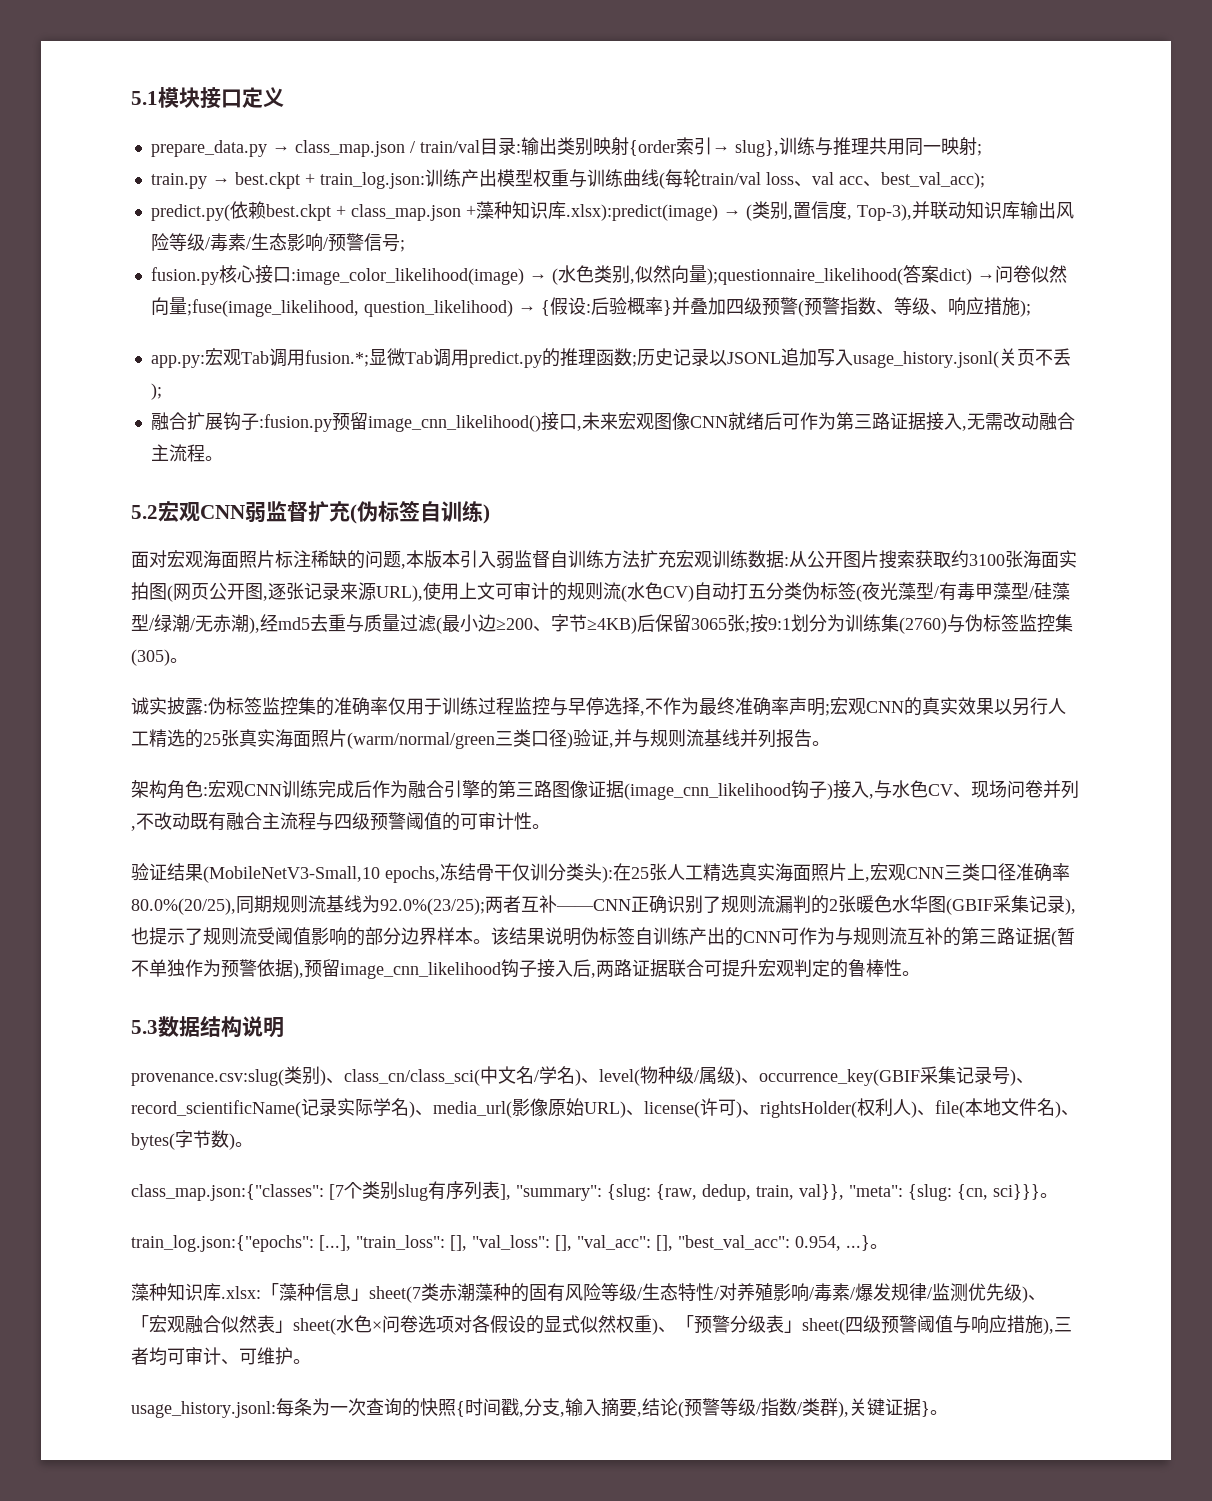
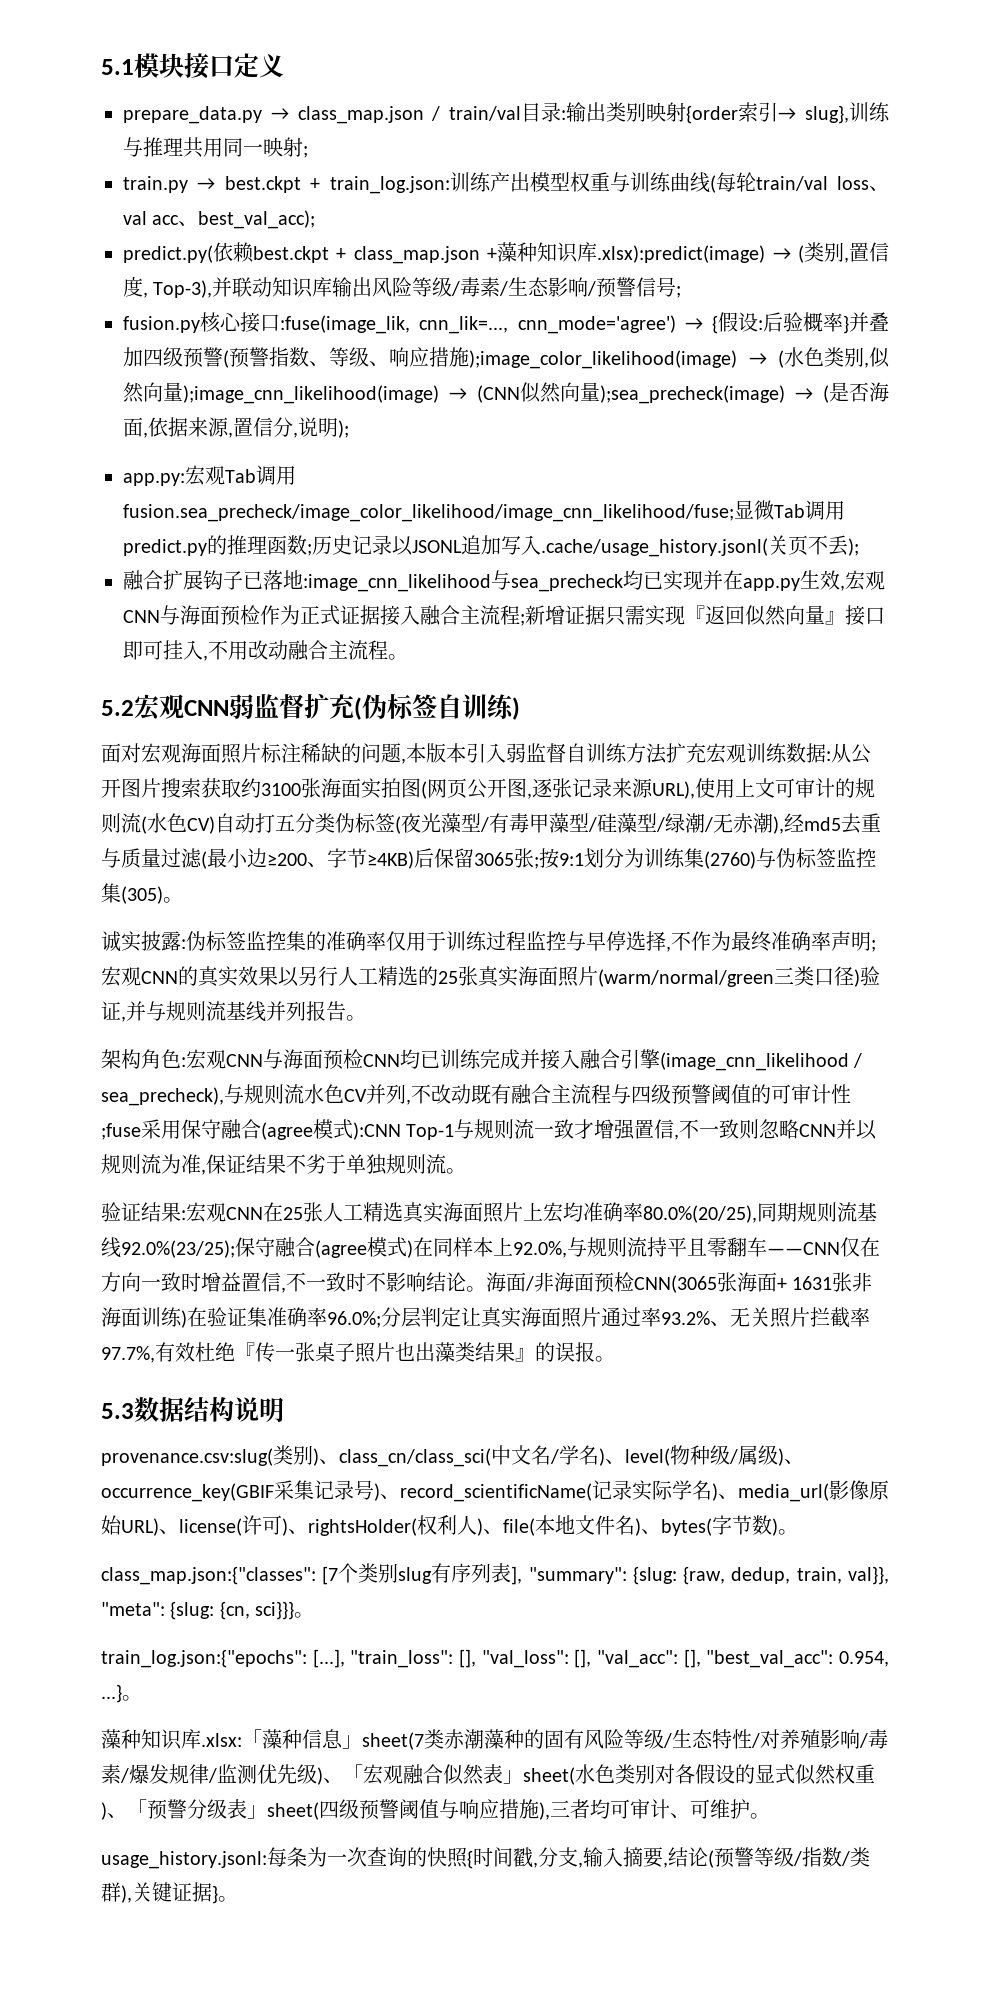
- fusion.py核心接口:image_color_likelihood(image) → (水色类别,似然向量);questionnaire_likelihood(答案dict) →问卷似然向量;fuse(image_likelihood, question_likelihood) → {假设:后验概率}并叠加四级预警(预警指数、等级、响应措施);
+ fusion.py核心接口:fuse(image_lik, cnn_lik=..., cnn_mode='agree') → {假设:后验概率}并叠加四级预警(预警指数、等级、响应措施);image_color_likelihood(image) → (水色类别,似然向量);image_cnn_likelihood(image) → (CNN似然向量);sea_precheck(image) → (是否海面,依据来源,置信分,说明);
- app.py:宏观Tab调用fusion.*;显微Tab调用predict.py的推理函数;历史记录以JSONL追加写入usage_history.jsonl(关页不丢);
+ app.py:宏观Tab调用fusion.sea_precheck/image_color_likelihood/image_cnn_likelihood/fuse;显微Tab调用predict.py的推理函数;历史记录以JSONL追加写入.cache/usage_history.jsonl(关页不丢);
- 融合扩展钩子:fusion.py预留image_cnn_likelihood()接口,未来宏观图像CNN就绪后可作为第三路证据接入,无需改动融合主流程。
+ 融合扩展钩子已落地:image_cnn_likelihood与sea_precheck均已实现并在app.py生效,宏观CNN与海面预检作为正式证据接入融合主流程;新增证据只需实现『返回似然向量』接口即可挂入,不用改动融合主流程。
- 架构角色:宏观CNN训练完成后作为融合引擎的第三路图像证据(image_cnn_likelihood钩子)接入,与水色CV、现场问卷并列,不改动既有融合主流程与四级预警阈值的可审计性。
- 验证结果(MobileNetV3-Small,10 epochs,冻结骨干仅训分类头):在25张人工精选真实海面照片上,宏观CNN三类口径准确率80.0%(20/25),同期规则流基线为92.0%(23/25);两者互补——CNN正确识别了规则流漏判的2张暖色水华图(GBIF采集记录),也提示了规则流受阈值影响的部分边界样本。该结果说明伪标签自训练产出的CNN可作为与规则流互补的第三路证据(暂不单独作为预警依据),预留image_cnn_likelihood钩子接入后,两路证据联合可提升宏观判定的鲁棒性。
+ 架构角色:宏观CNN与海面预检CNN均已训练完成并接入融合引擎(image_cnn_likelihood / sea_precheck),与规则流水色CV并列,不改动既有融合主流程与四级预警阈值的可审计性;fuse采用保守融合(agree模式):CNN Top-1与规则流一致才增强置信,不一致则忽略CNN并以规则流为准,保证结果不劣于单独规则流。
+ 验证结果:宏观CNN在25张人工精选真实海面照片上宏均准确率80.0%(20/25),同期规则流基线92.0%(23/25);保守融合(agree模式)在同样本上92.0%,与规则流持平且零翻车——CNN仅在方向一致时增益置信,不一致时不影响结论。海面/非海面预检CNN(3065张海面+ 1631张非海面训练)在验证集准确率96.0%;分层判定让真实海面照片通过率93.2%、无关照片拦截率97.7%,有效杜绝『传一张桌子照片也出藻类结果』的误报。
- 藻种知识库.xlsx:「藻种信息」sheet(7类赤潮藻种的固有风险等级/生态特性/对养殖影响/毒素/爆发规律/监测优先级)、「宏观融合似然表」sheet(水色×问卷选项对各假设的显式似然权重)、「预警分级表」sheet(四级预警阈值与响应措施),三者均可审计、可维护。
+ 藻种知识库.xlsx:「藻种信息」sheet(7类赤潮藻种的固有风险等级/生态特性/对养殖影响/毒素/爆发规律/监测优先级)、「宏观融合似然表」sheet(水色类别对各假设的显式似然权重)、「预警分级表」sheet(四级预警阈值与响应措施),三者均可审计、可维护。

